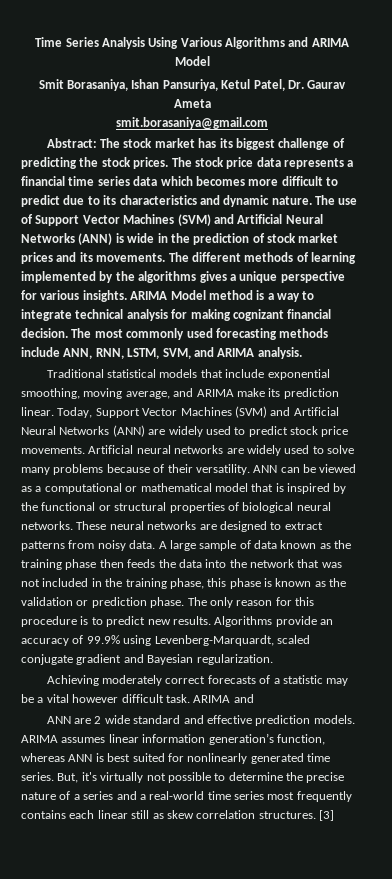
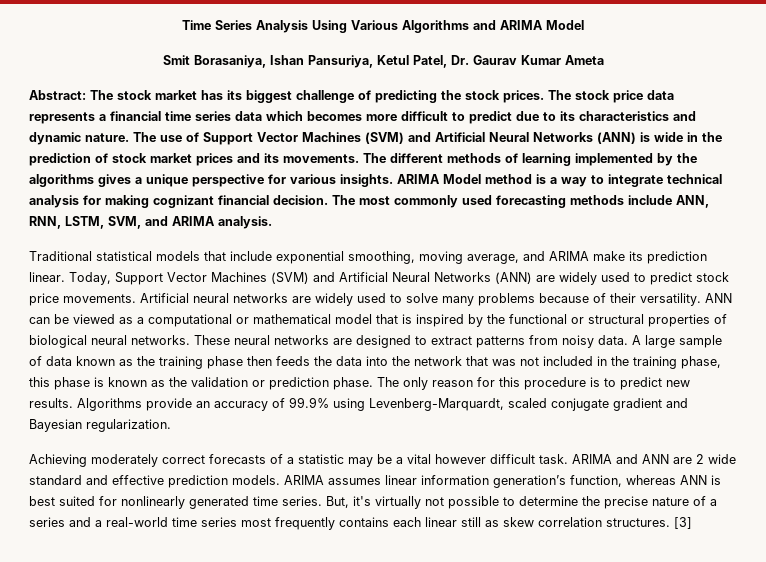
- Smit Borasaniya, Ishan Pansuriya, Ketul Patel, Dr. Gaurav Ameta
+ Smit Borasaniya, Ishan Pansuriya, Ketul Patel, Dr. Gaurav Kumar Ameta
- smit.borasaniya@gmail.com
- ARIMA and
- ANN are 2 wide standard and effective prediction models.
+ ARIMA and ANN are 2 wide standard and effective prediction models.

